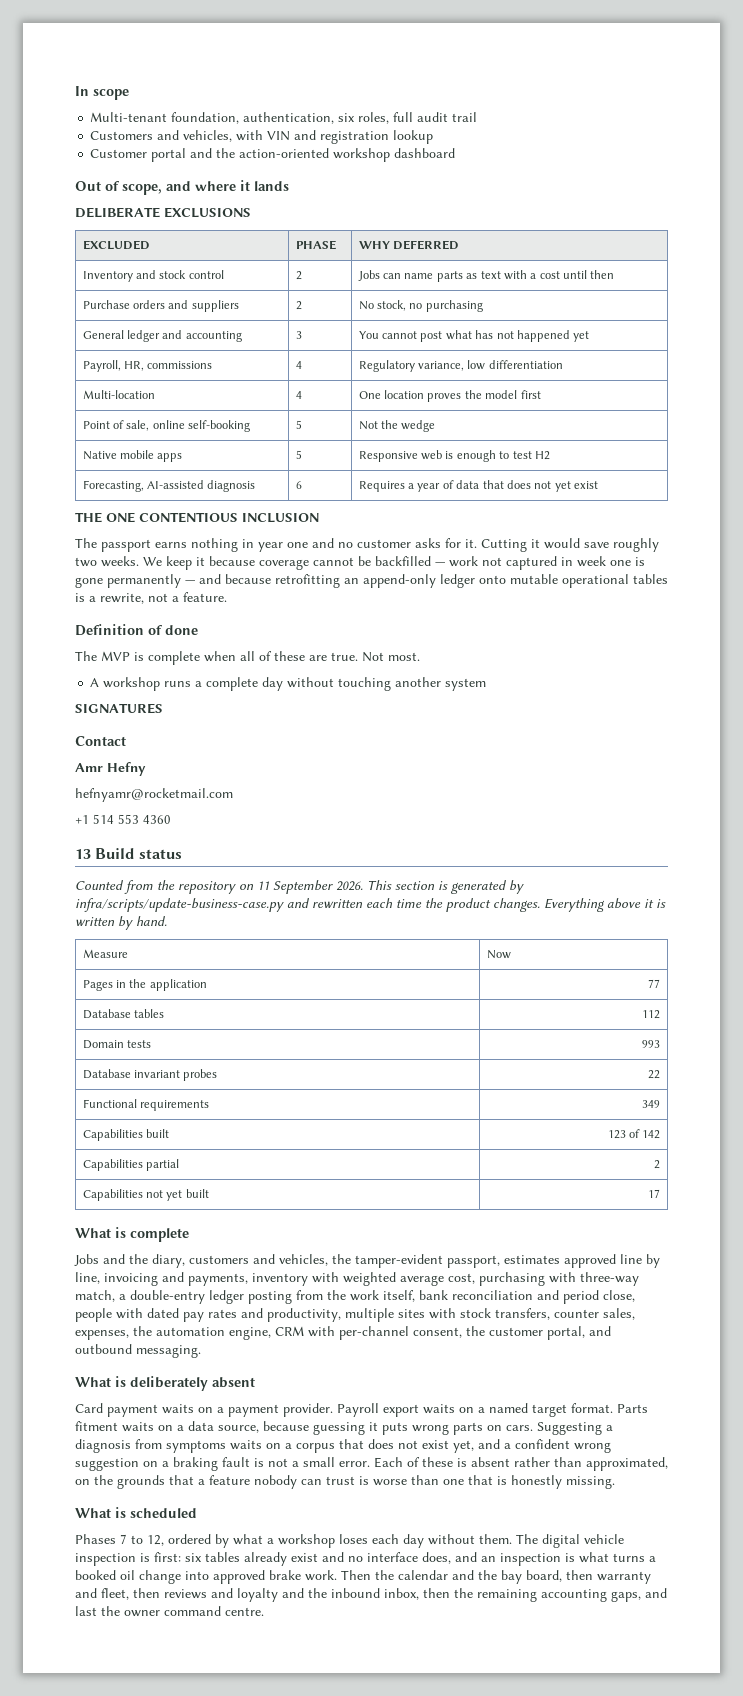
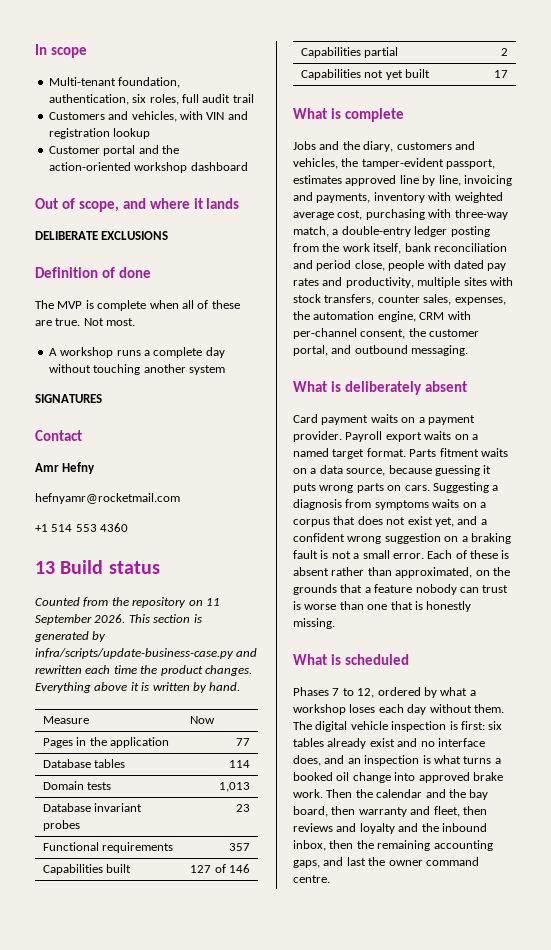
- EXCLUDED | PHASE | WHY DEFERRED
- Inventory and stock control | 2 | Jobs can name parts as text with a cost until then
- Purchase orders and suppliers | 2 | No stock, no purchasing
- General ledger and accounting | 3 | You cannot post what has not happened yet
- Payroll, HR, commissions | 4 | Regulatory variance, low differentiation
- Multi-location | 4 | One location proves the model first
- Point of sale, online self-booking | 5 | Not the wedge
- Native mobile apps | 5 | Responsive web is enough to test H2
- Forecasting, AI-assisted diagnosis | 6 | Requires a year of data that does not yet exist
- THE ONE CONTENTIOUS INCLUSION
- The passport earns nothing in year one and no customer asks for it. Cutting it would save roughly two weeks. We keep it because coverage cannot be backfilled — work not captured in week one is gone permanently — and because retrofitting an append-only ledger onto mutable operational tables is a rewrite, not a feature.
- Database tables | 112
+ Database tables | 114
- Domain tests | 993
+ Domain tests | 1,013
- Database invariant probes | 22
+ Database invariant probes | 23
- Functional requirements | 349
+ Functional requirements | 357
- Capabilities built | 123 of 142
+ Capabilities built | 127 of 146

